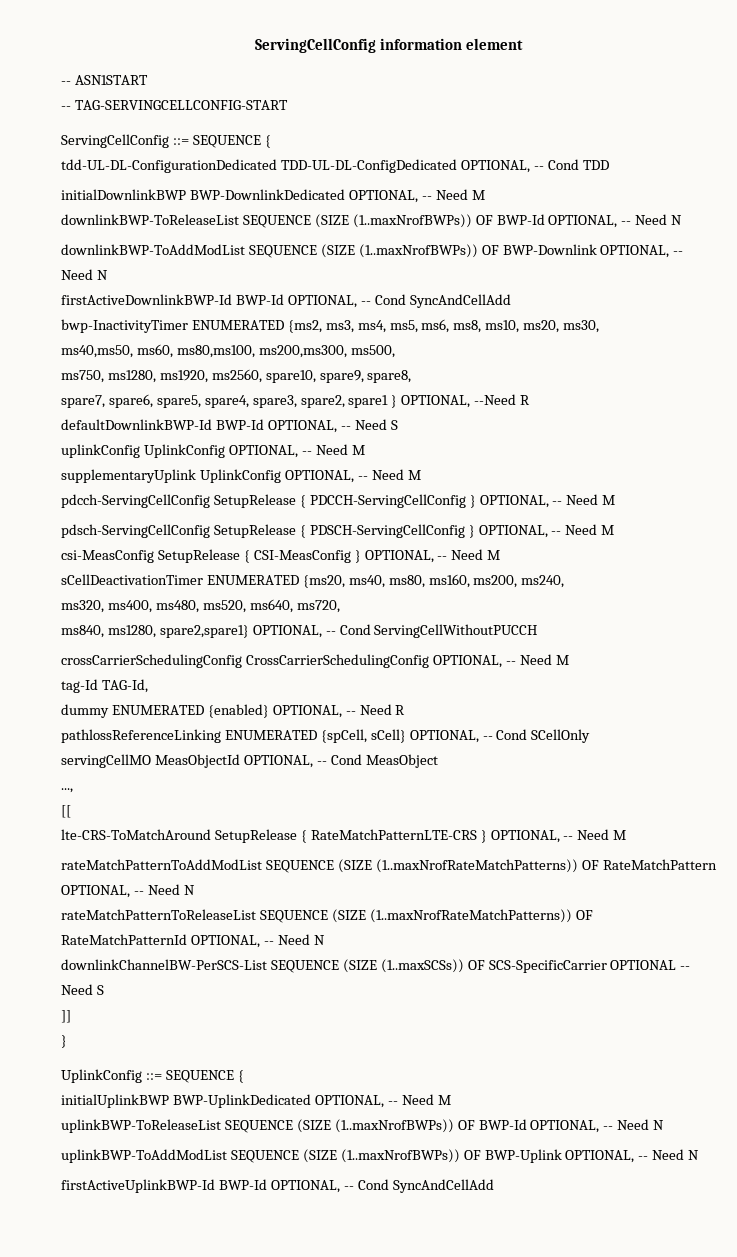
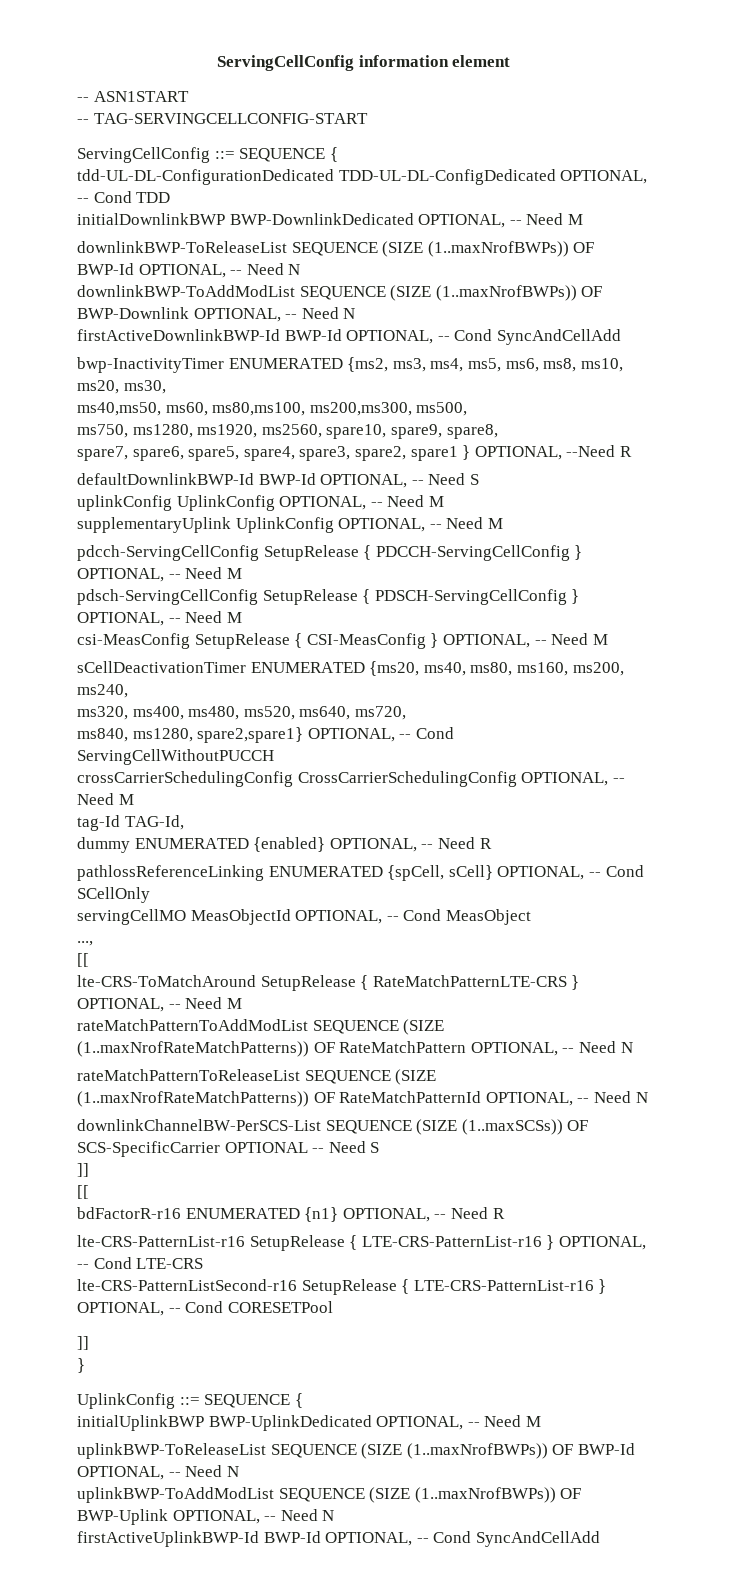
  downlinkChannelBW-PerSCS-List SEQUENCE (SIZE (1..maxSCSs)) OF SCS-SpecificCarrier OPTIONAL -- Need S
+ ]]
+ [[
+ bdFactorR-r16 ENUMERATED {n1} OPTIONAL, -- Need R
+ lte-CRS-PatternList-r16 SetupRelease { LTE-CRS-PatternList-r16 } OPTIONAL, -- Cond LTE-CRS
+ lte-CRS-PatternListSecond-r16 SetupRelease { LTE-CRS-PatternList-r16 } OPTIONAL, -- Cond CORESETPool

